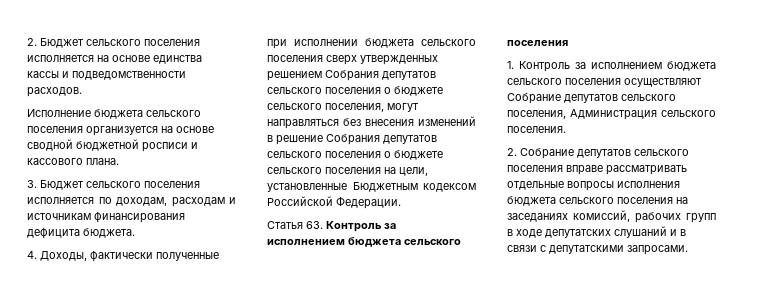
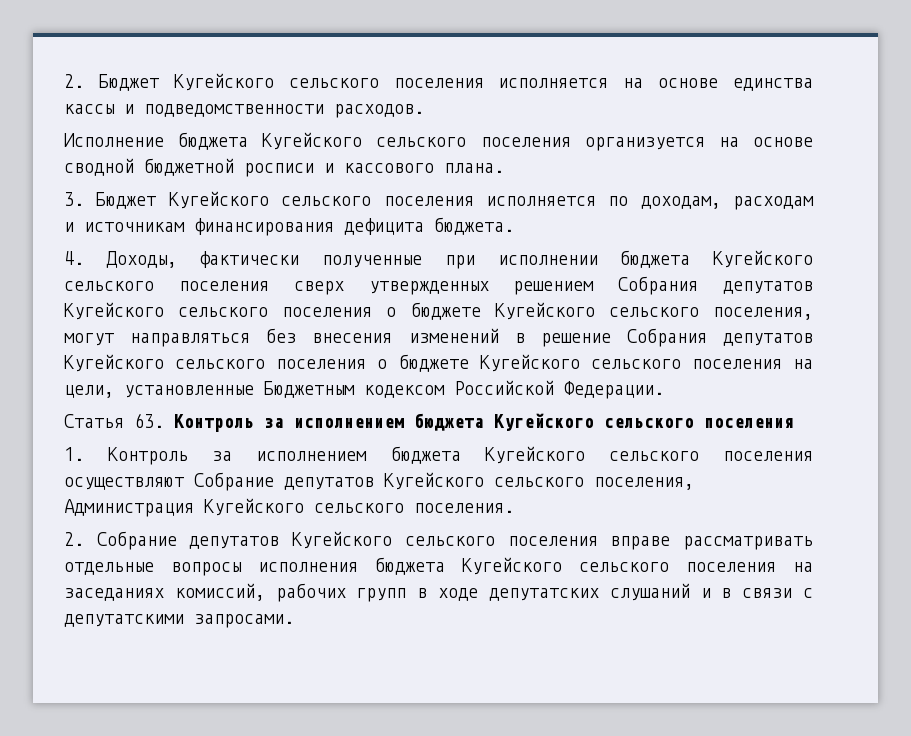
- 2. Бюджет сельского поселения исполняется на основе единства кассы и подведомственности расходов.
+ 2. Бюджет Кугейского сельского поселения исполняется на основе единства кассы и подведомственности расходов.
- Исполнение бюджета сельского поселения организуется на основе сводной бюджетной росписи и кассового плана.
+ Исполнение бюджета Кугейского сельского поселения организуется на основе сводной бюджетной росписи и кассового плана.
- 3. Бюджет сельского поселения исполняется по доходам, расходам и источникам финансирования дефицита бюджета.
+ 3. Бюджет Кугейского сельского поселения исполняется по доходам, расходам и источникам финансирования дефицита бюджета.
- 4. Доходы, фактически полученные при исполнении бюджета сельского поселения сверх утвержденных решением Собрания депутатов сельского поселения о бюджете сельского поселения, могут направляться без внесения изменений в решение Собрания депутатов сельского поселения о бюджете сельского поселения на цели, установленные Бюджетным кодексом Российской Федерации.
+ 4. Доходы, фактически полученные при исполнении бюджета Кугейского сельского поселения сверх утвержденных решением Собрания депутатов Кугейского сельского поселения о бюджете Кугейского сельского поселения, могут направляться без внесения изменений в решение Собрания депутатов Кугейского сельского поселения о бюджете Кугейского сельского поселения на цели, установленные Бюджетным кодексом Российской Федерации.
- Статья 63. Контроль за исполнением бюджета сельского поселения
+ Статья 63. Контроль за исполнением бюджета Кугейского сельского поселения
- 1. Контроль за исполнением бюджета сельского поселения осуществляют Собрание депутатов сельского поселения, Администрация сельского поселения.
+ 1. Контроль за исполнением бюджета Кугейского сельского поселения осуществляют Собрание депутатов Кугейского сельского поселения, Администрация Кугейского сельского поселения.
- 2. Собрание депутатов сельского поселения вправе рассматривать отдельные вопросы исполнения бюджета сельского поселения на заседаниях комиссий, рабочих групп в ходе депутатских слушаний и в связи с депутатскими запросами.
+ 2. Собрание депутатов Кугейского сельского поселения вправе рассматривать отдельные вопросы исполнения бюджета Кугейского сельского поселения на заседаниях комиссий, рабочих групп в ходе депутатских слушаний и в связи с депутатскими запросами.

